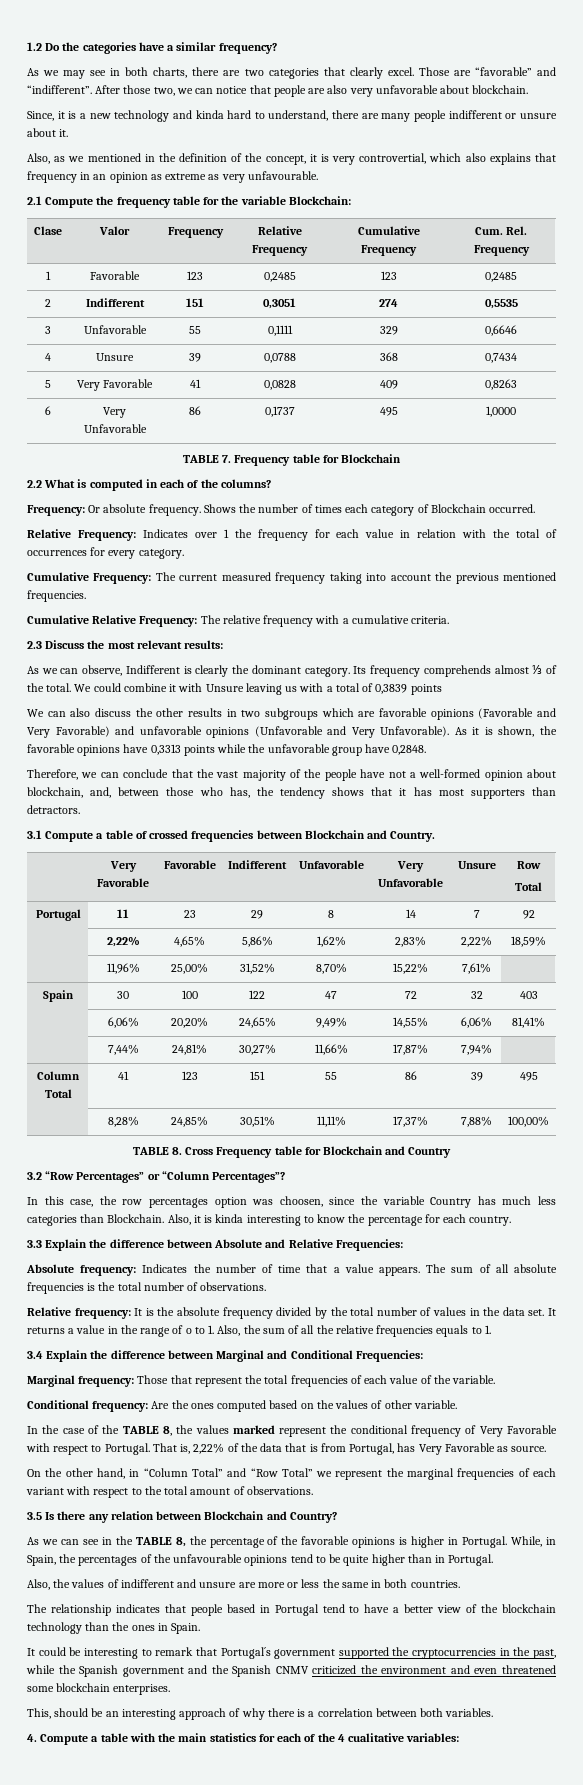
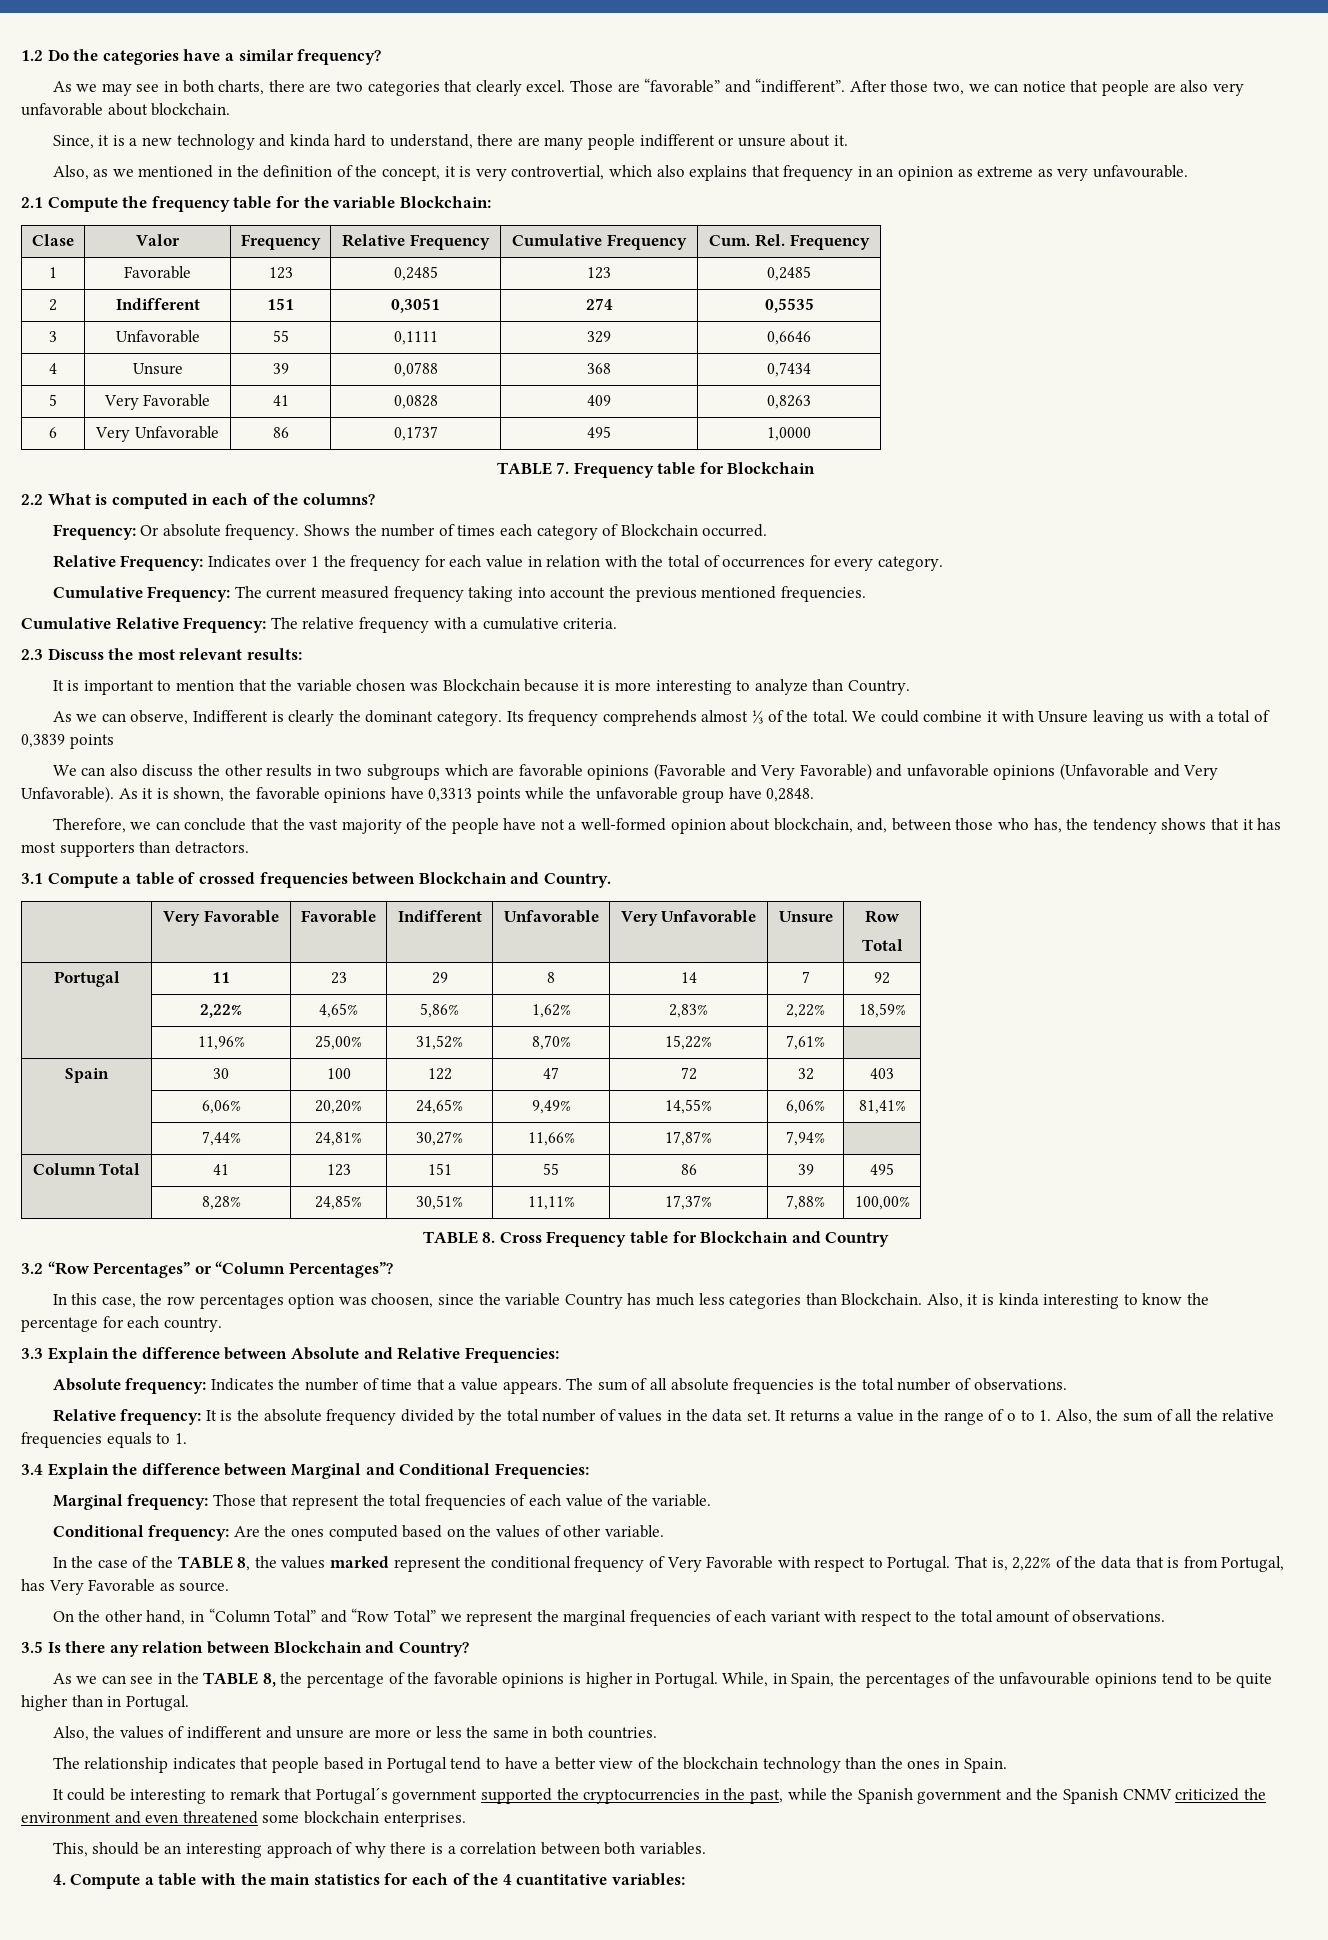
+ It is important to mention that the variable chosen was Blockchain because it is more interesting to analyze than Country.
- 4. Compute a table with the main statistics for each of the 4 cualitative variables:
+ 4. Compute a table with the main statistics for each of the 4 cuantitative variables:

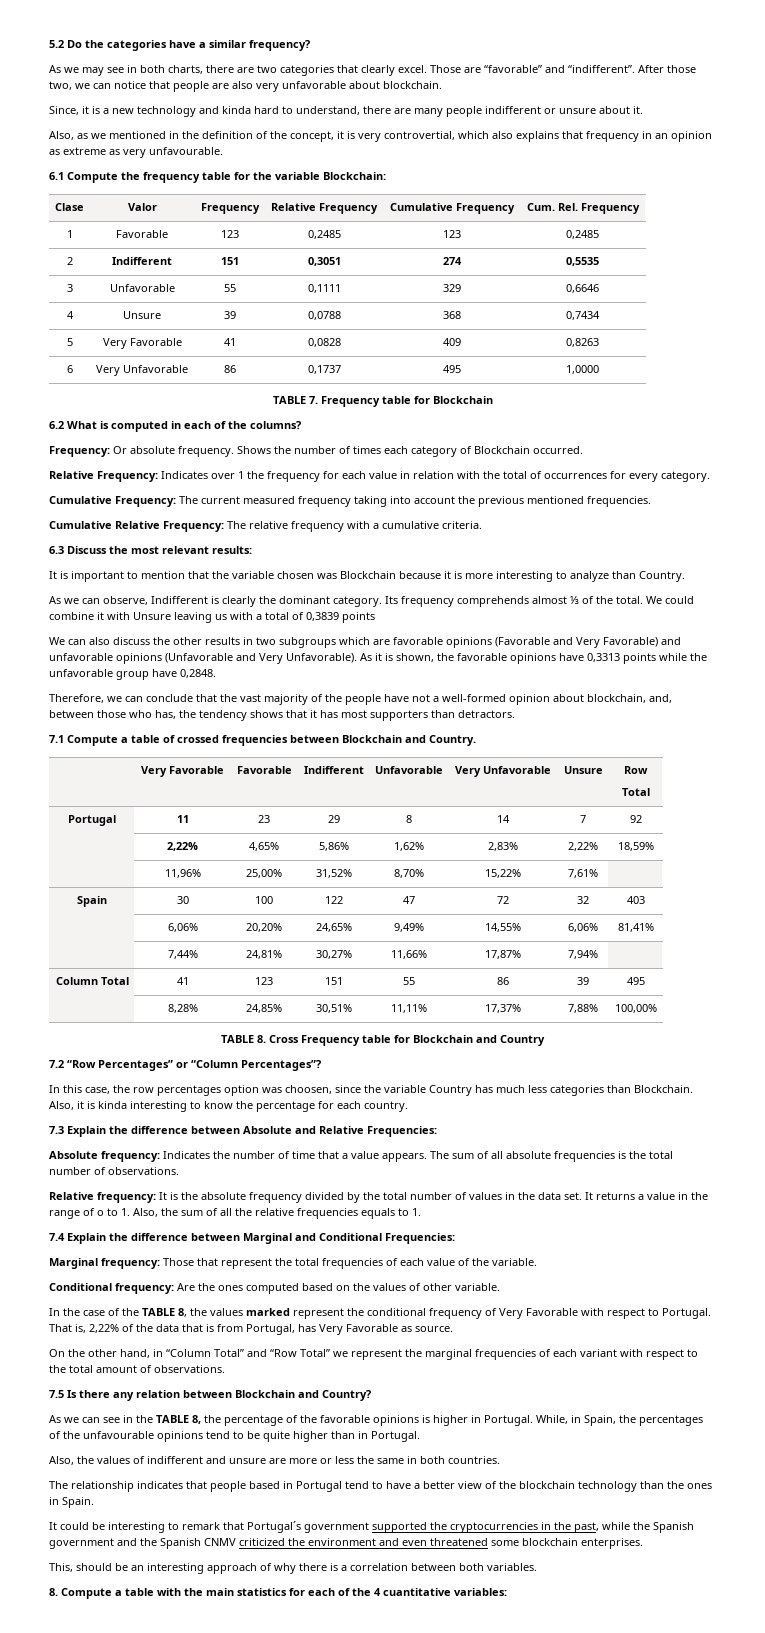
- 1.2 Do the categories have a similar frequency?
+ 5.2 Do the categories have a similar frequency?
- 2.1 Compute the frequency table for the variable Blockchain:
+ 6.1 Compute the frequency table for the variable Blockchain:
- 2.2 What is computed in each of the columns?
+ 6.2 What is computed in each of the columns?
- 2.3 Discuss the most relevant results:
+ 6.3 Discuss the most relevant results:
- 3.1 Compute a table of crossed frequencies between Blockchain and Country.
+ 7.1 Compute a table of crossed frequencies between Blockchain and Country.
- 3.2 “Row Percentages” or “Column Percentages”?
+ 7.2 “Row Percentages” or “Column Percentages”?
- 3.3 Explain the difference between Absolute and Relative Frequencies:
+ 7.3 Explain the difference between Absolute and Relative Frequencies:
- 3.4 Explain the difference between Marginal and Conditional Frequencies:
+ 7.4 Explain the difference between Marginal and Conditional Frequencies:
- 3.5 Is there any relation between Blockchain and Country?
+ 7.5 Is there any relation between Blockchain and Country?
- 4. Compute a table with the main statistics for each of the 4 cuantitative variables:
+ 8. Compute a table with the main statistics for each of the 4 cuantitative variables:

